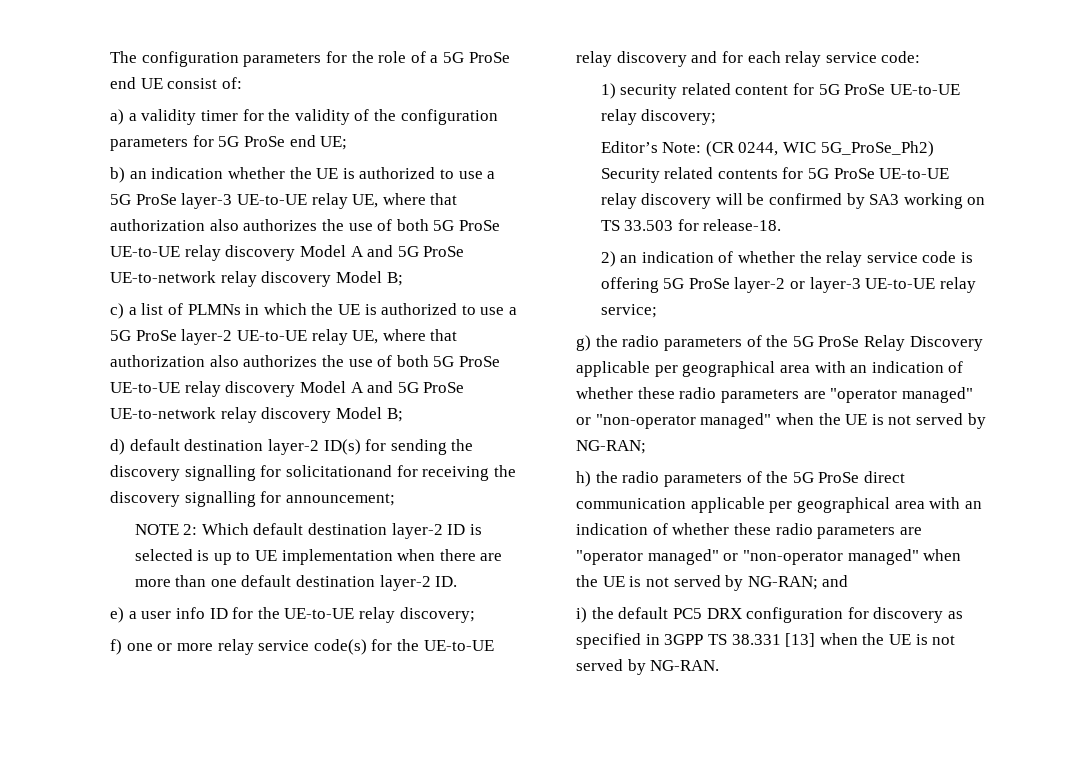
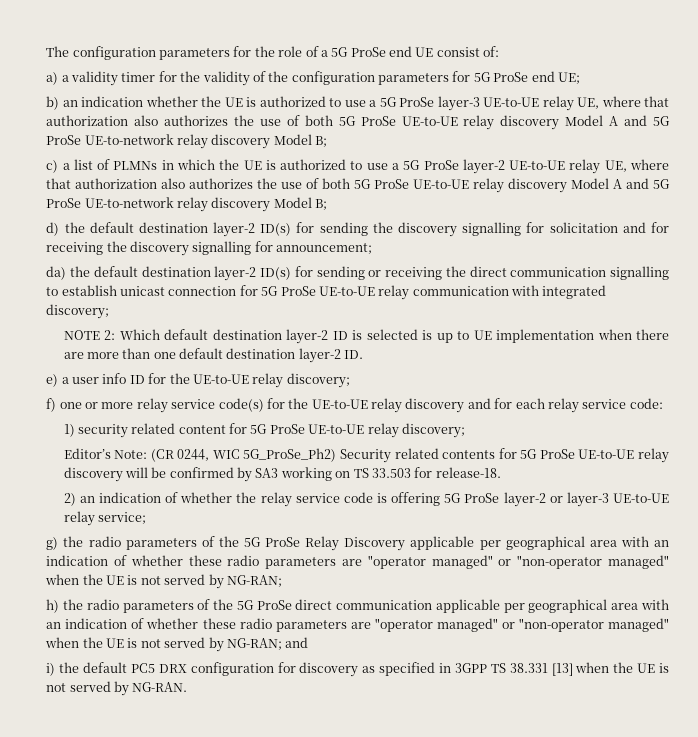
- d) default destination layer-2 ID(s) for sending the discovery signalling for solicitationand for receiving the discovery signalling for announcement;
+ d) the default destination layer-2 ID(s) for sending the discovery signalling for solicitation and for receiving the discovery signalling for announcement;
+ da) the default destination layer-2 ID(s) for sending or receiving the direct communication signalling to establish unicast connection for 5G ProSe UE-to-UE relay communication with integrated discovery;

